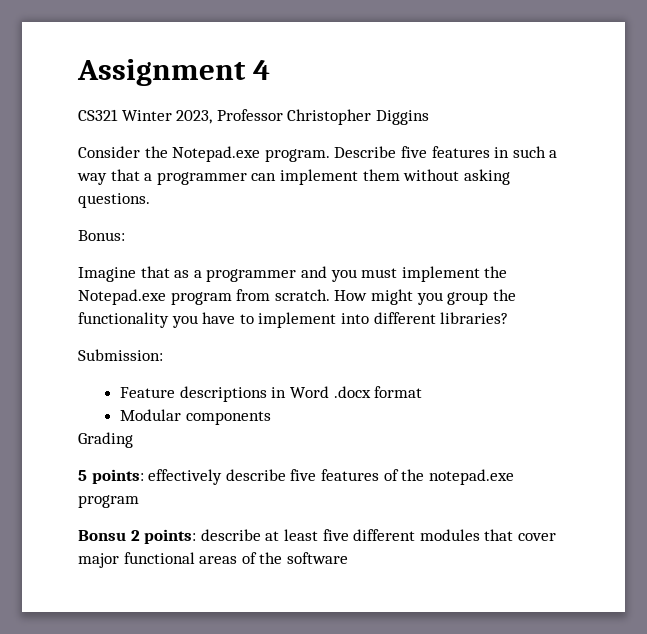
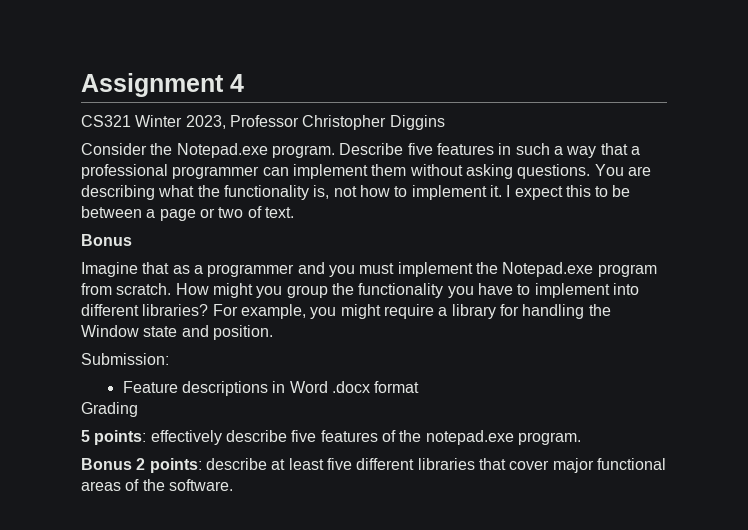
- Describe five features in such a way that a programmer can implement them without asking questions.
- Bonus:
+ Describe five features in such a way that a professional programmer can implement them without asking questions. You are describing what the functionality is, not how to implement it. I expect this to be between a page or two of text.
+ Bonus
+ For example, you might require a library for handling the Window state and position.
- Modular components
- 5 points: effectively describe five features of the notepad.exe program
- Bonsu 2 points: describe at least five different modules that cover major functional areas of the software
+ 5 points: effectively describe five features of the notepad.exe program.
+ Bonus 2 points: describe at least five different libraries that cover major functional areas of the software.

